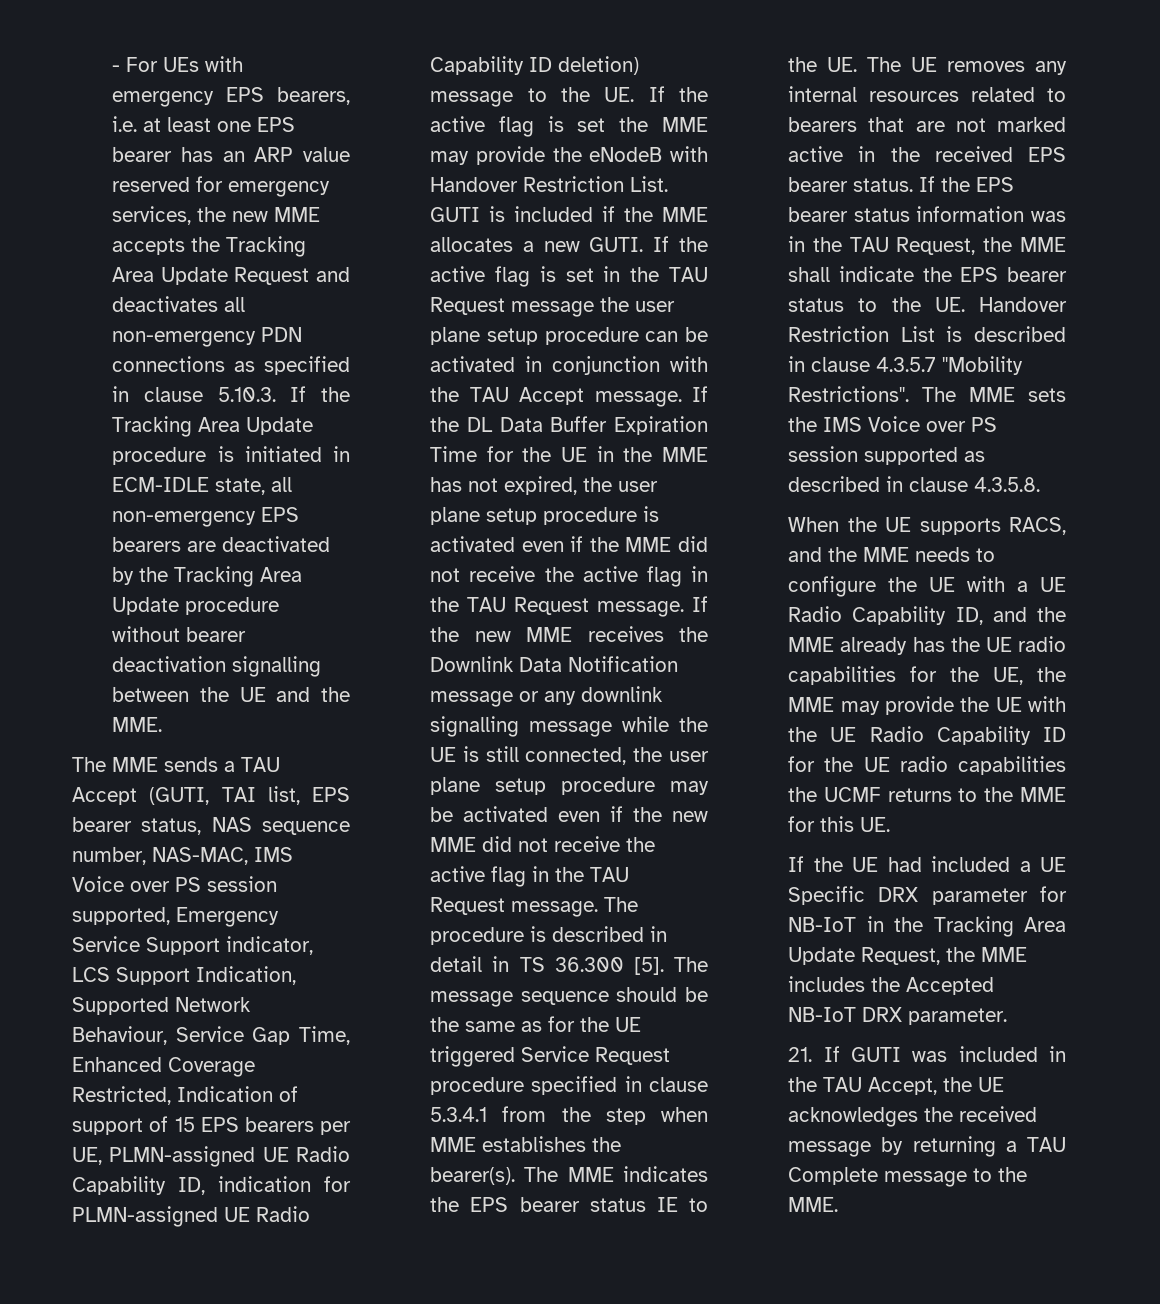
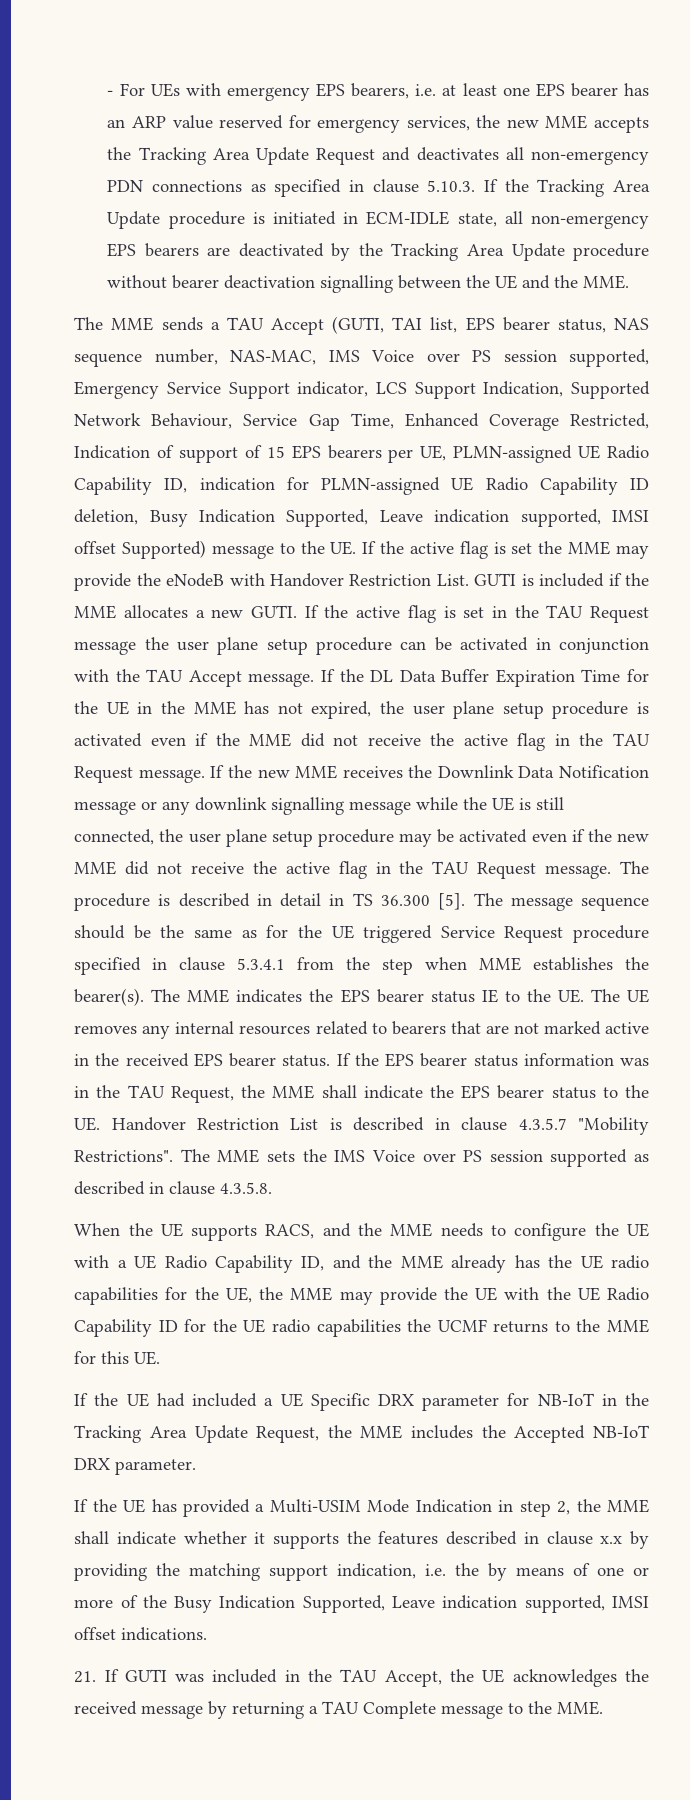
- The MME sends a TAU Accept (GUTI, TAI list, EPS bearer status, NAS sequence number, NAS-MAC, IMS Voice over PS session supported, Emergency Service Support indicator, LCS Support Indication, Supported Network Behaviour, Service Gap Time, Enhanced Coverage Restricted, Indication of support of 15 EPS bearers per UE, PLMN-assigned UE Radio Capability ID, indication for PLMN-assigned UE Radio Capability ID deletion) message to the UE. If the active flag is set the MME may provide the eNodeB with Handover Restriction List.
+ The MME sends a TAU Accept (GUTI, TAI list, EPS bearer status, NAS sequence number, NAS-MAC, IMS Voice over PS session supported, Emergency Service Support indicator, LCS Support Indication, Supported Network Behaviour, Service Gap Time, Enhanced Coverage Restricted, Indication of support of 15 EPS bearers per UE, PLMN-assigned UE Radio Capability ID, indication for PLMN-assigned UE Radio Capability ID deletion, Busy Indication Supported, Leave indication supported, IMSI offset Supported) message to the UE. If the active flag is set the MME may provide the eNodeB with Handover Restriction List.
+ If the UE has provided a Multi-USIM Mode Indication in step 2, the MME shall indicate whether it supports the features described in clause x.x by providing the matching support indication, i.e. the by means of one or more of the Busy Indication Supported, Leave indication supported, IMSI offset indications.

